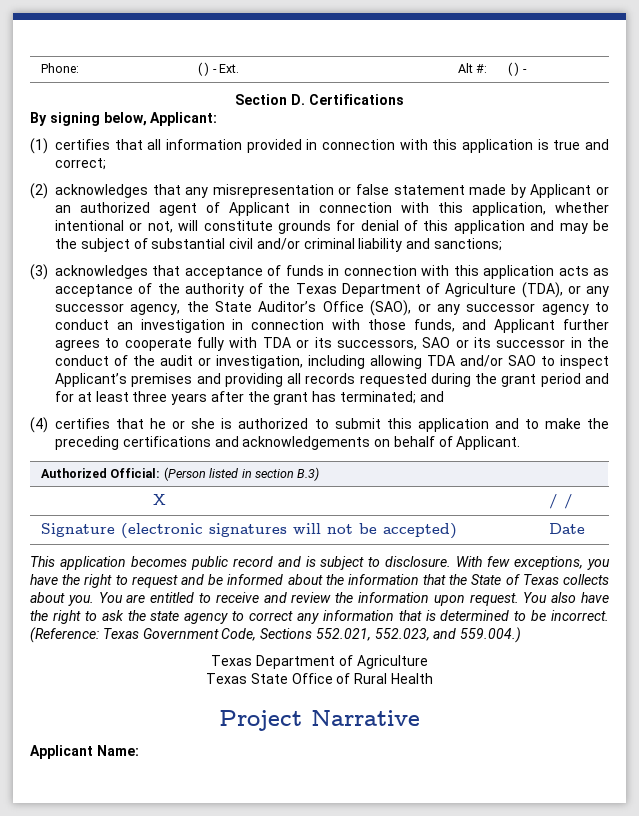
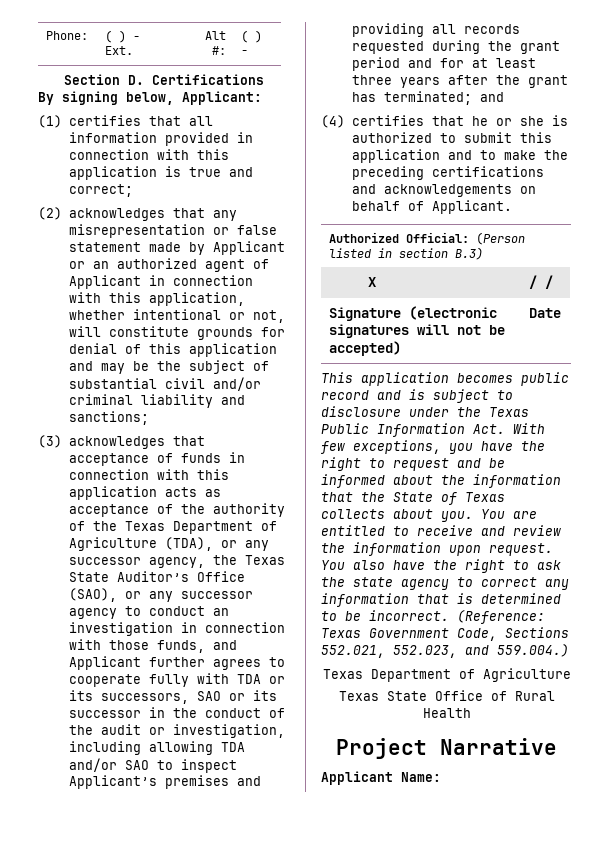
- (3) acknowledges that acceptance of funds in connection with this application acts as acceptance of the authority of the Texas Department of Agriculture (TDA), or any successor agency, the State Auditor’s Office (SAO), or any successor agency to conduct an investigation in connection with those funds, and Applicant further agrees to cooperate fully with TDA or its successors, SAO or its successor in the conduct of the audit or investigation, including allowing TDA and/or SAO to inspect Applicant’s premises and providing all records requested during the grant period and for at least three years after the grant has terminated;
+ (3) acknowledges that acceptance of funds in connection with this application acts as acceptance of the authority of the Texas Department of Agriculture (TDA), or any successor agency, the Texas State Auditor’s Office (SAO), or any successor agency to conduct an investigation in connection with those funds, and Applicant further agrees to cooperate fully with TDA or its successors, SAO or its successor in the conduct of the audit or investigation, including allowing TDA and/or SAO to inspect Applicant’s premises and providing all records requested during the grant period and for at least three years after the grant has terminated;
- This application becomes public record and is subject to disclosure. With few exceptions, you have the right to request and be informed about the information that the State of Texas collects about you.
+ This application becomes public record and is subject to disclosure under the Texas Public Information Act. With few exceptions, you have the right to request and be informed about the information that the State of Texas collects about you.

